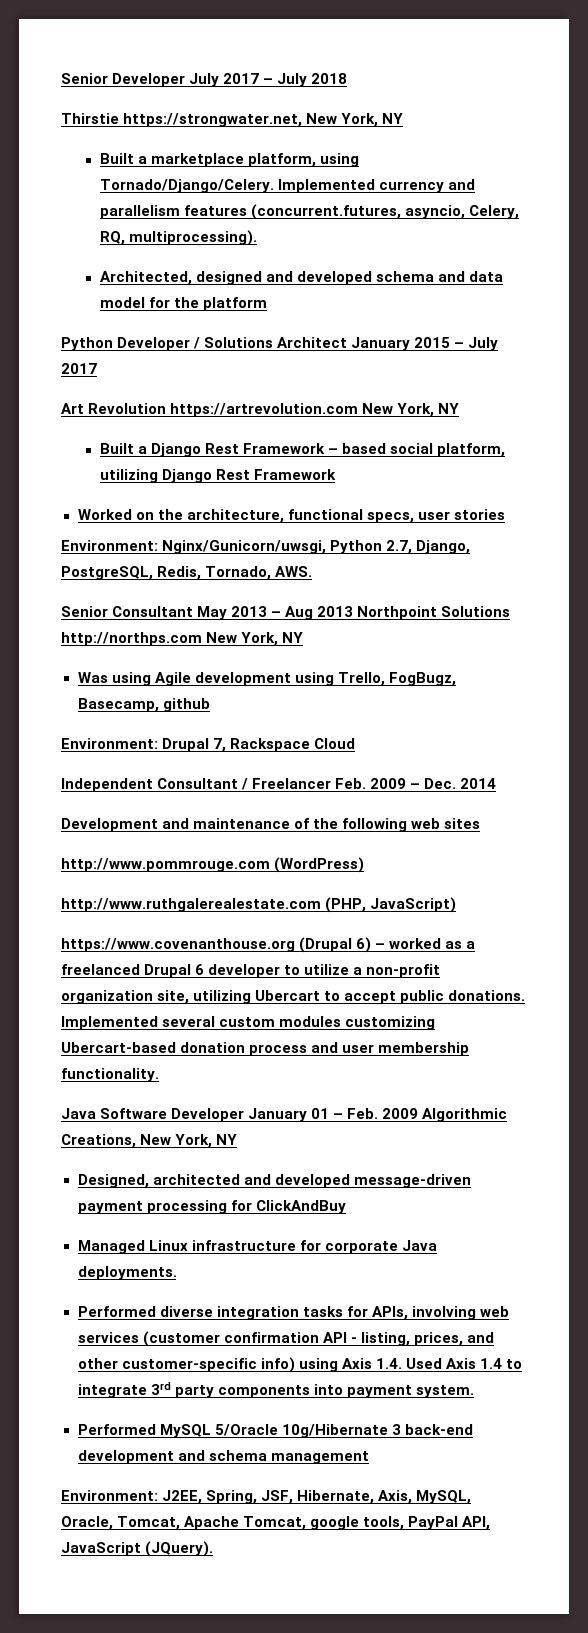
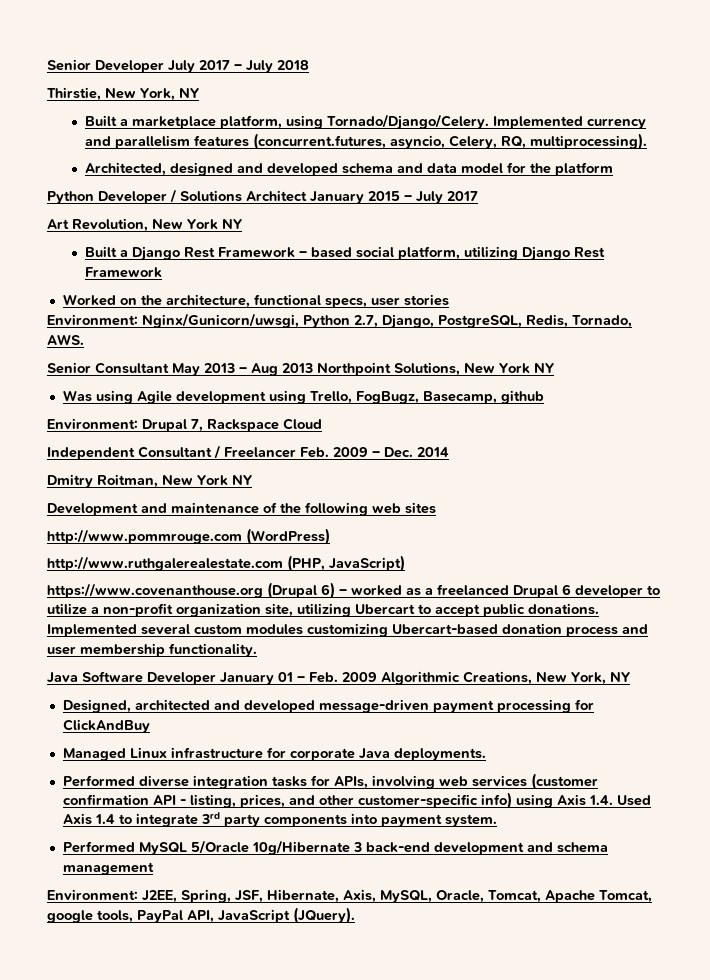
- Thirstie https://strongwater.net, New York, NY
+ Thirstie, New York, NY
- Art Revolution https://artrevolution.com New York, NY
+ Art Revolution, New York NY
- Senior Consultant May 2013 – Aug 2013 Northpoint Solutions http://northps.com New York, NY
+ Senior Consultant May 2013 – Aug 2013 Northpoint Solutions, New York NY
+ Dmitry Roitman, New York NY

